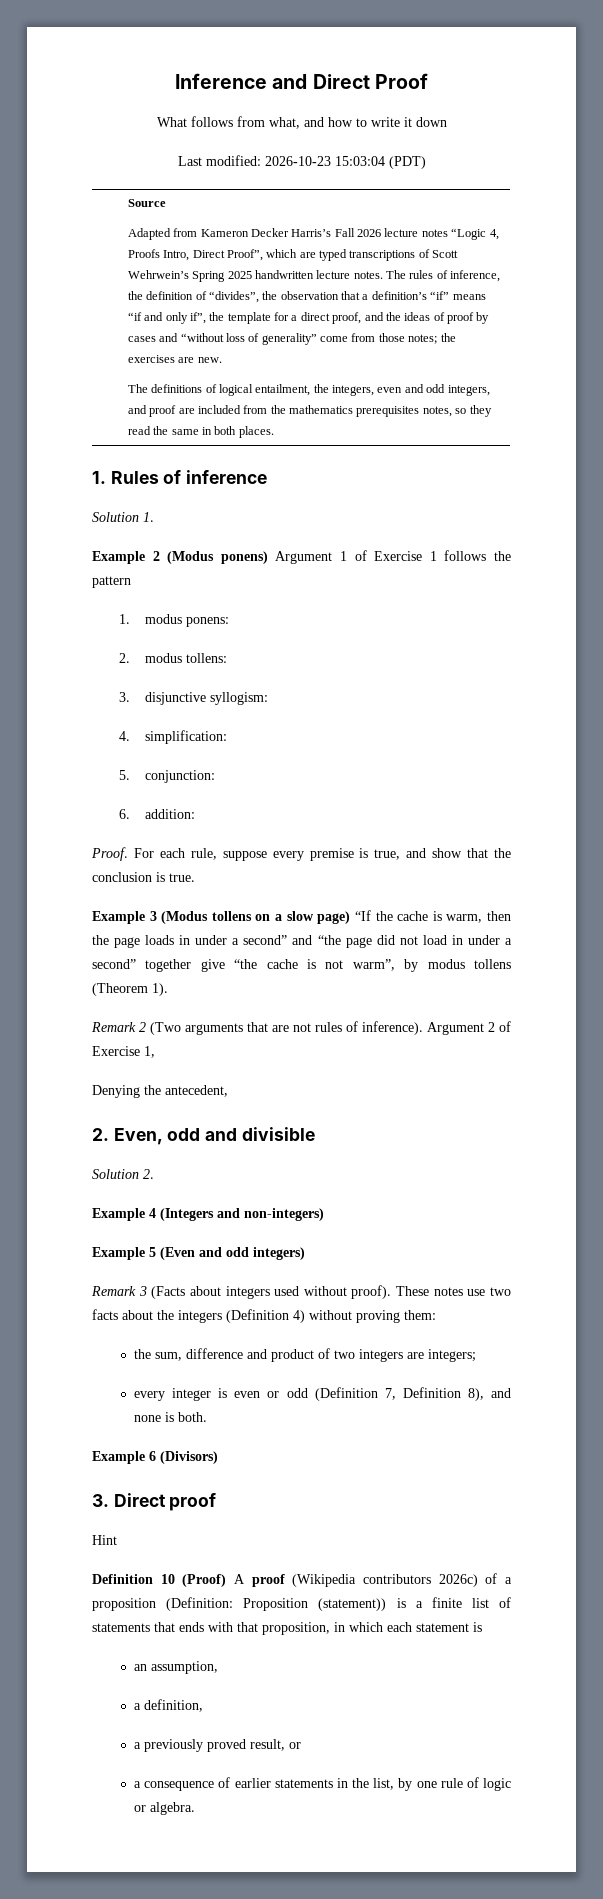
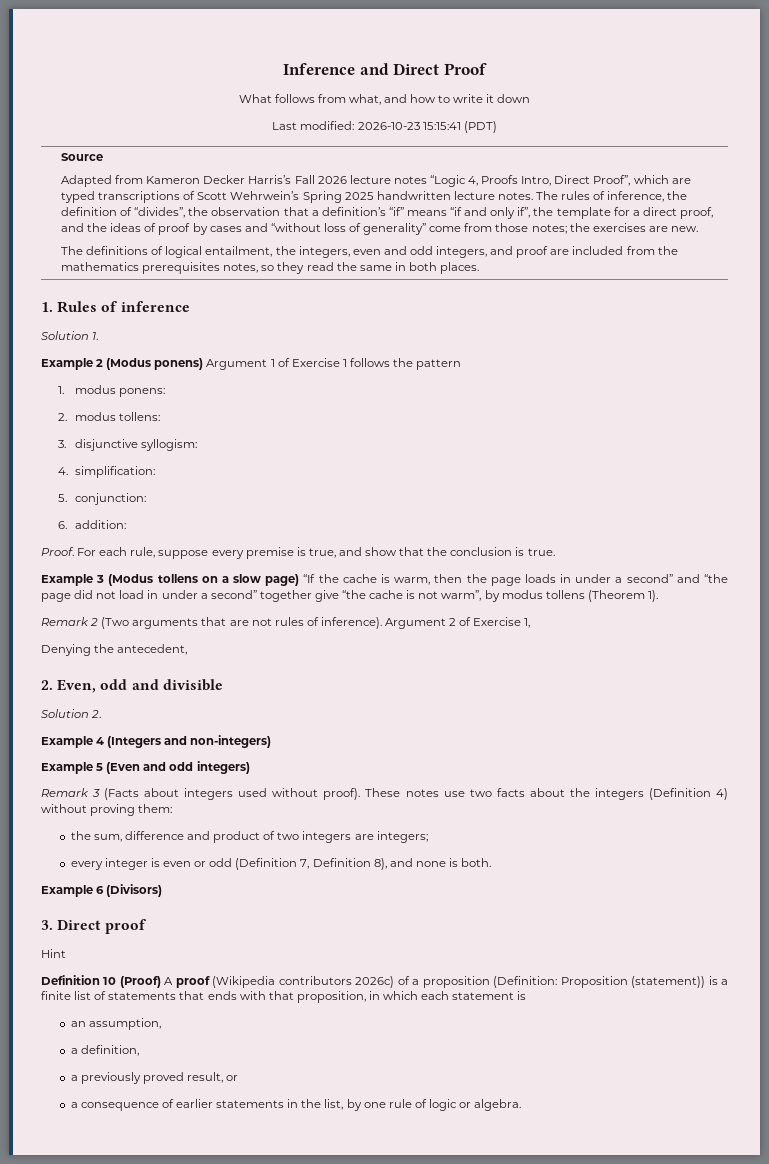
- Last modified: 2026-10-23 15:03:04 (PDT)
+ Last modified: 2026-10-23 15:15:41 (PDT)

